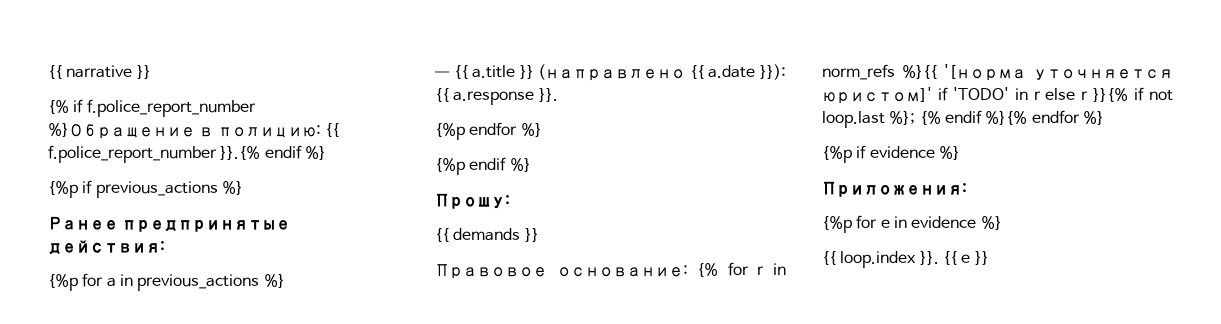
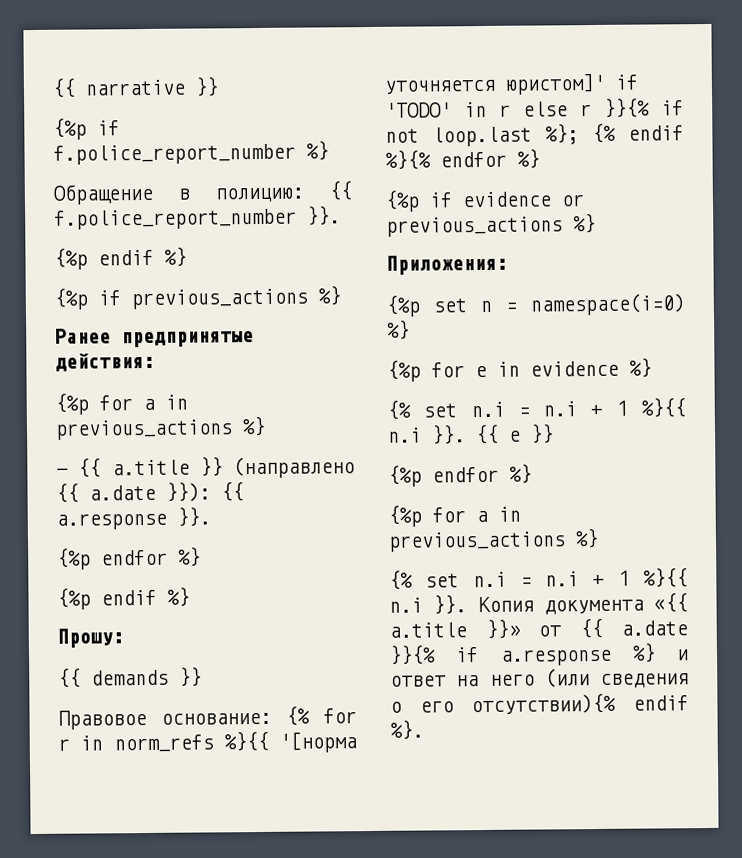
- {% if f.police_report_number %}Обращение в полицию: {{ f.police_report_number }}.{% endif %}
+ {%p if f.police_report_number %}
+ Обращение в полицию: {{ f.police_report_number }}.
+ {%p endif %}
- {%p if evidence %}
+ {%p if evidence or previous_actions %}
+ {%p set n = namespace(i=0) %}
- {{ loop.index }}. {{ e }}
+ {% set n.i = n.i + 1 %}{{ n.i }}. {{ e }}
+ {%p endfor %}
+ {%p for a in previous_actions %}
+ {% set n.i = n.i + 1 %}{{ n.i }}. Копия документа «{{ a.title }}» от {{ a.date }}{% if a.response %} и ответ на него (или сведения о его отсутствии){% endif %}.

